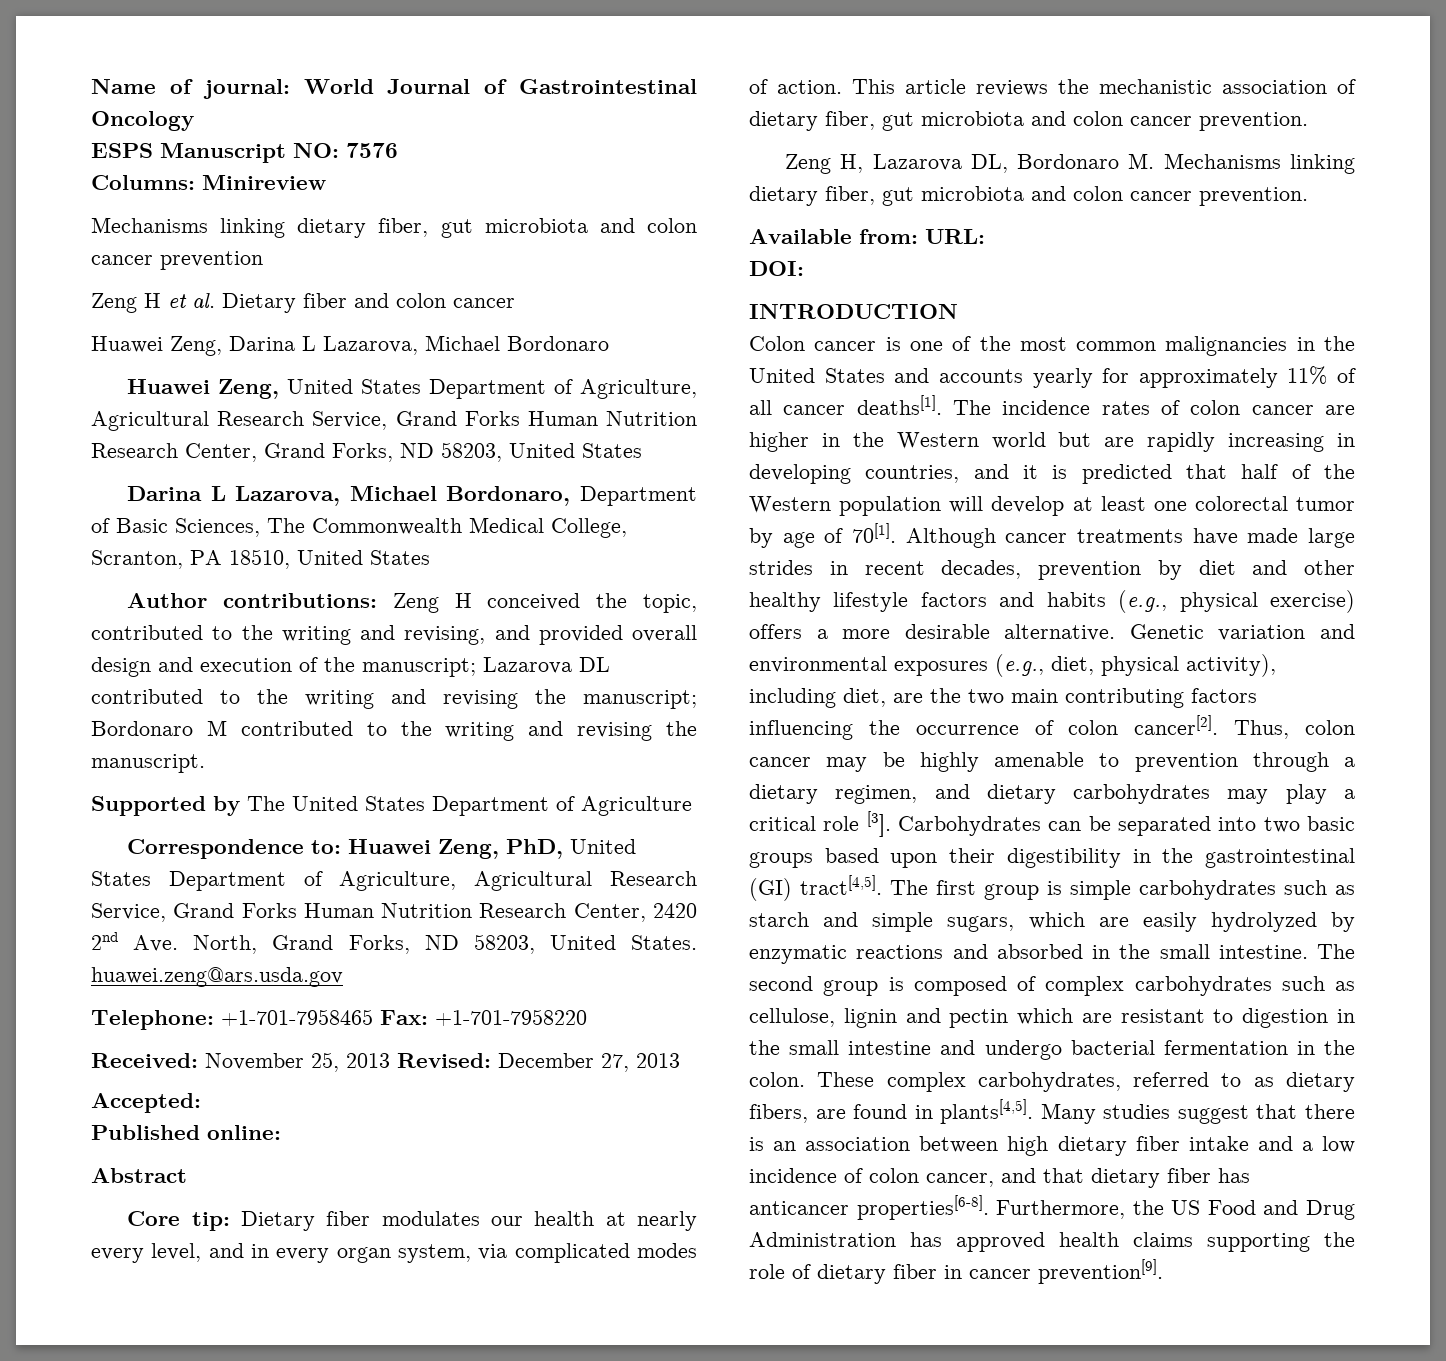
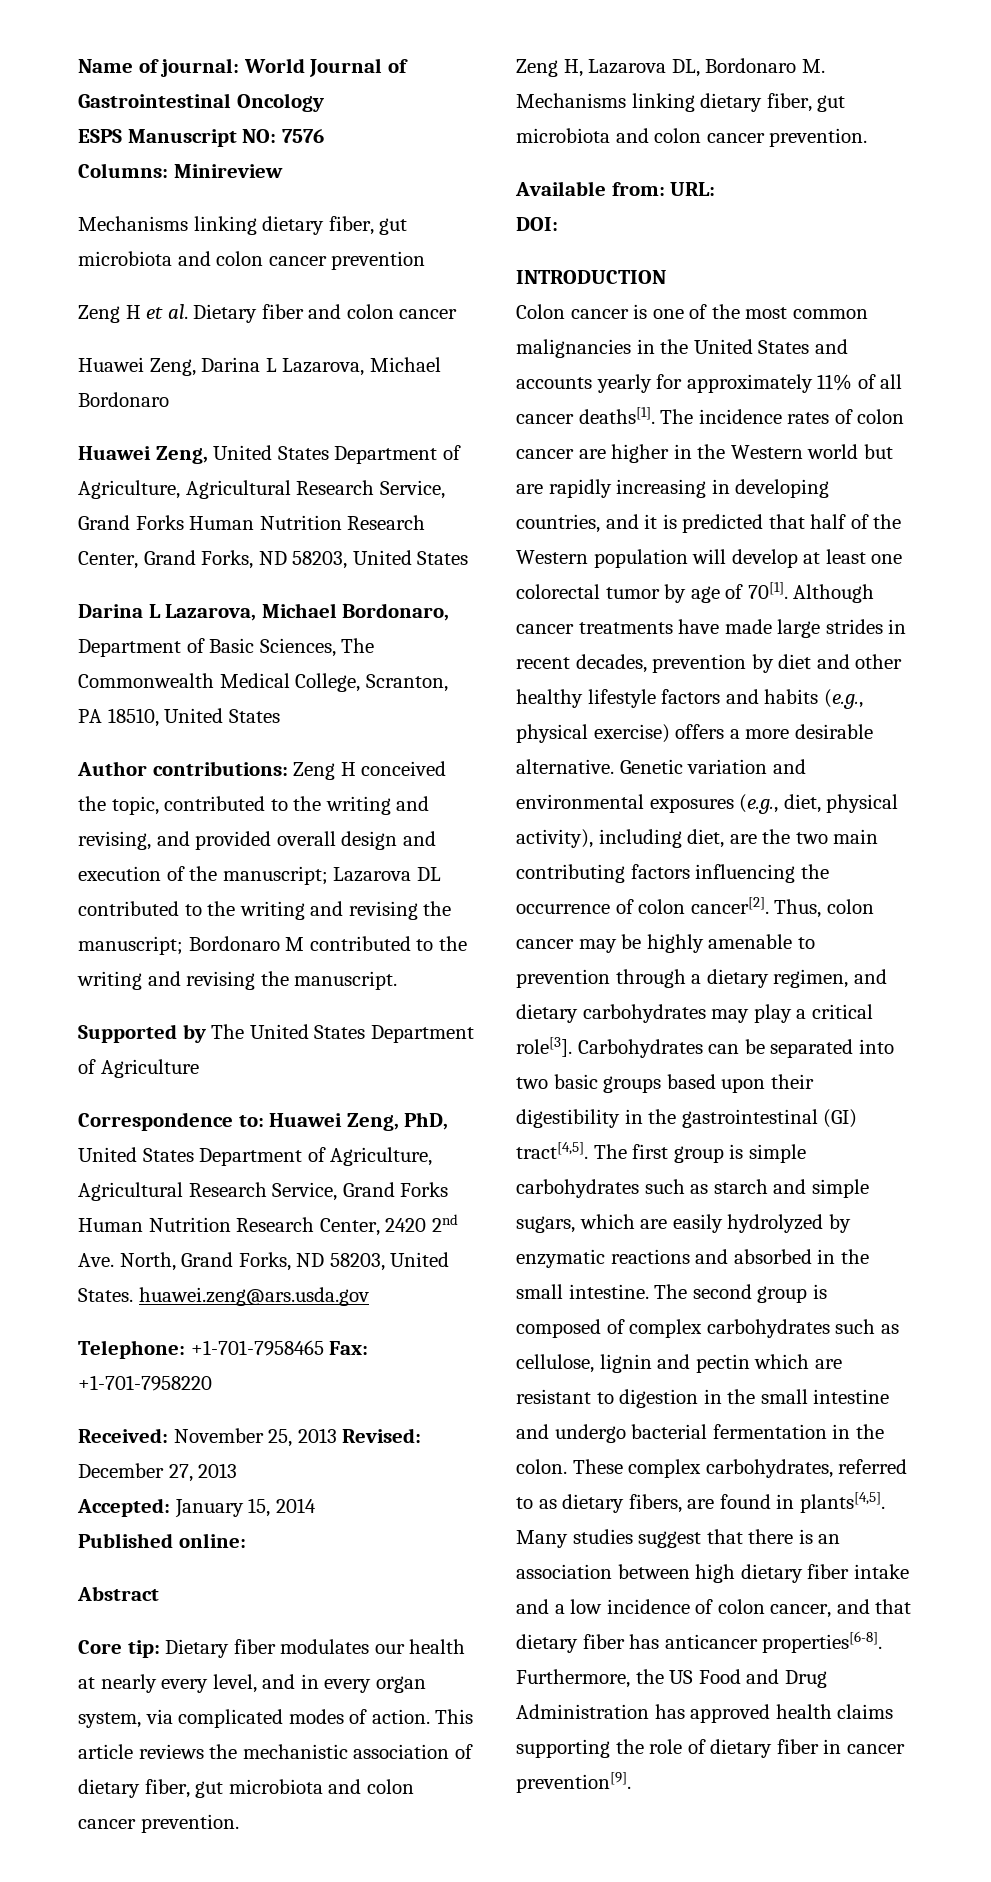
- Accepted:
+ Accepted: January 15, 2014
- Thus, colon cancer may be highly amenable to prevention through a dietary regimen, and dietary carbohydrates may play a critical role [3].
+ Thus, colon cancer may be highly amenable to prevention through a dietary regimen, and dietary carbohydrates may play a critical role[3].

